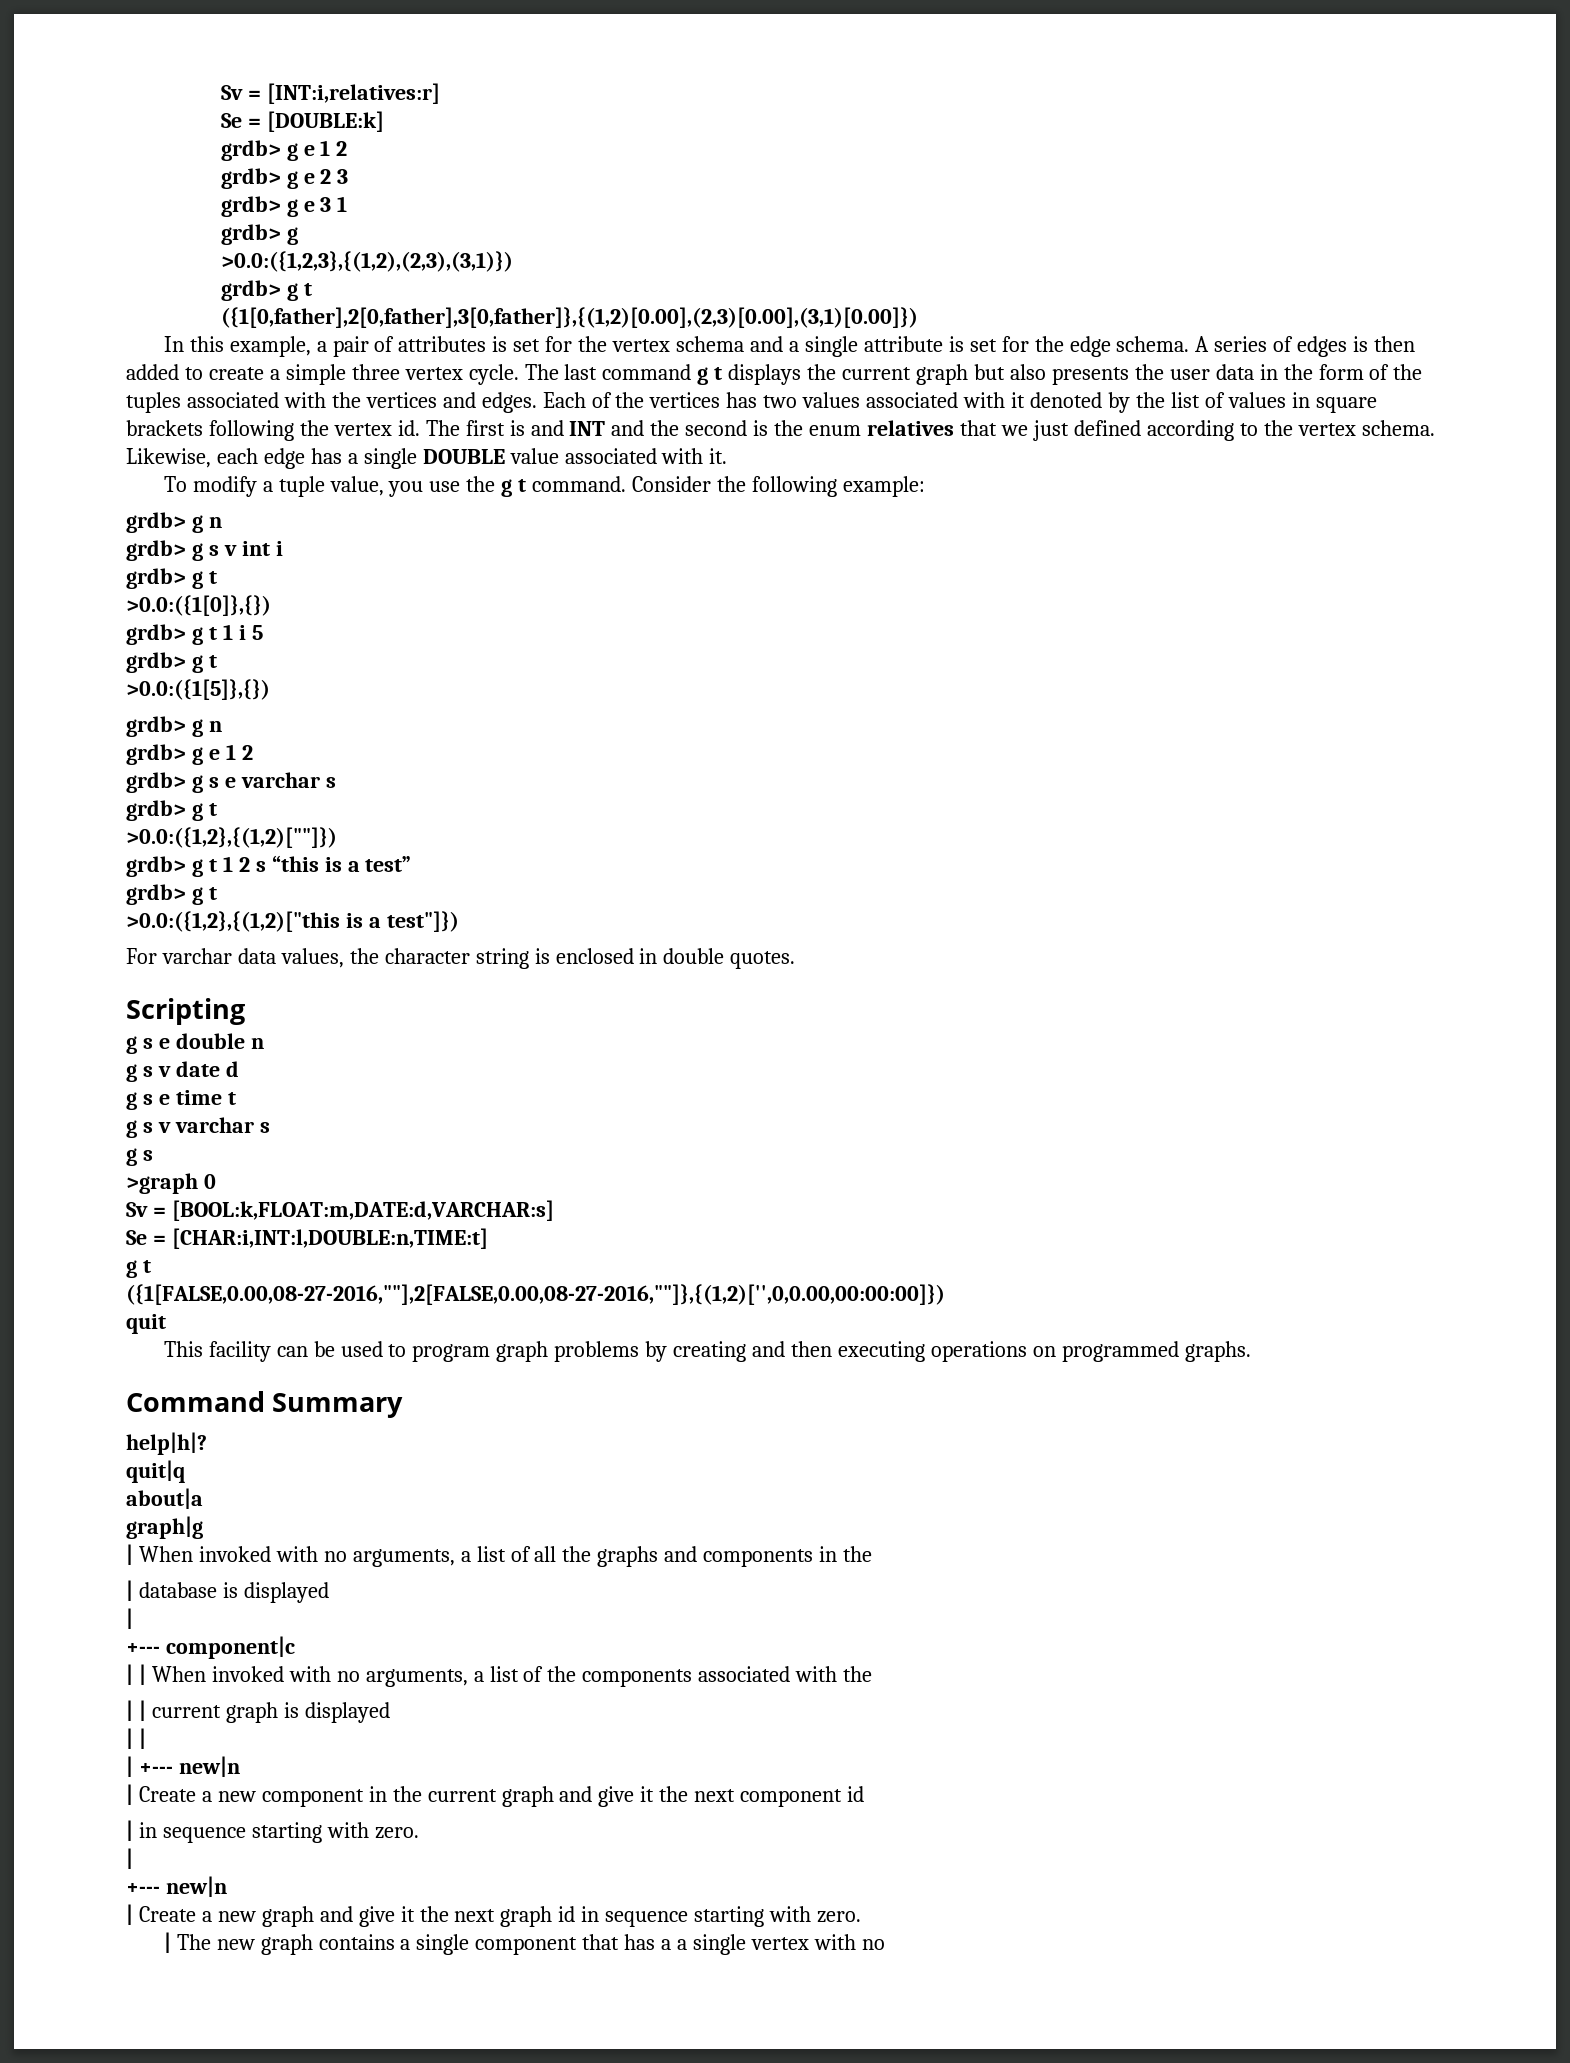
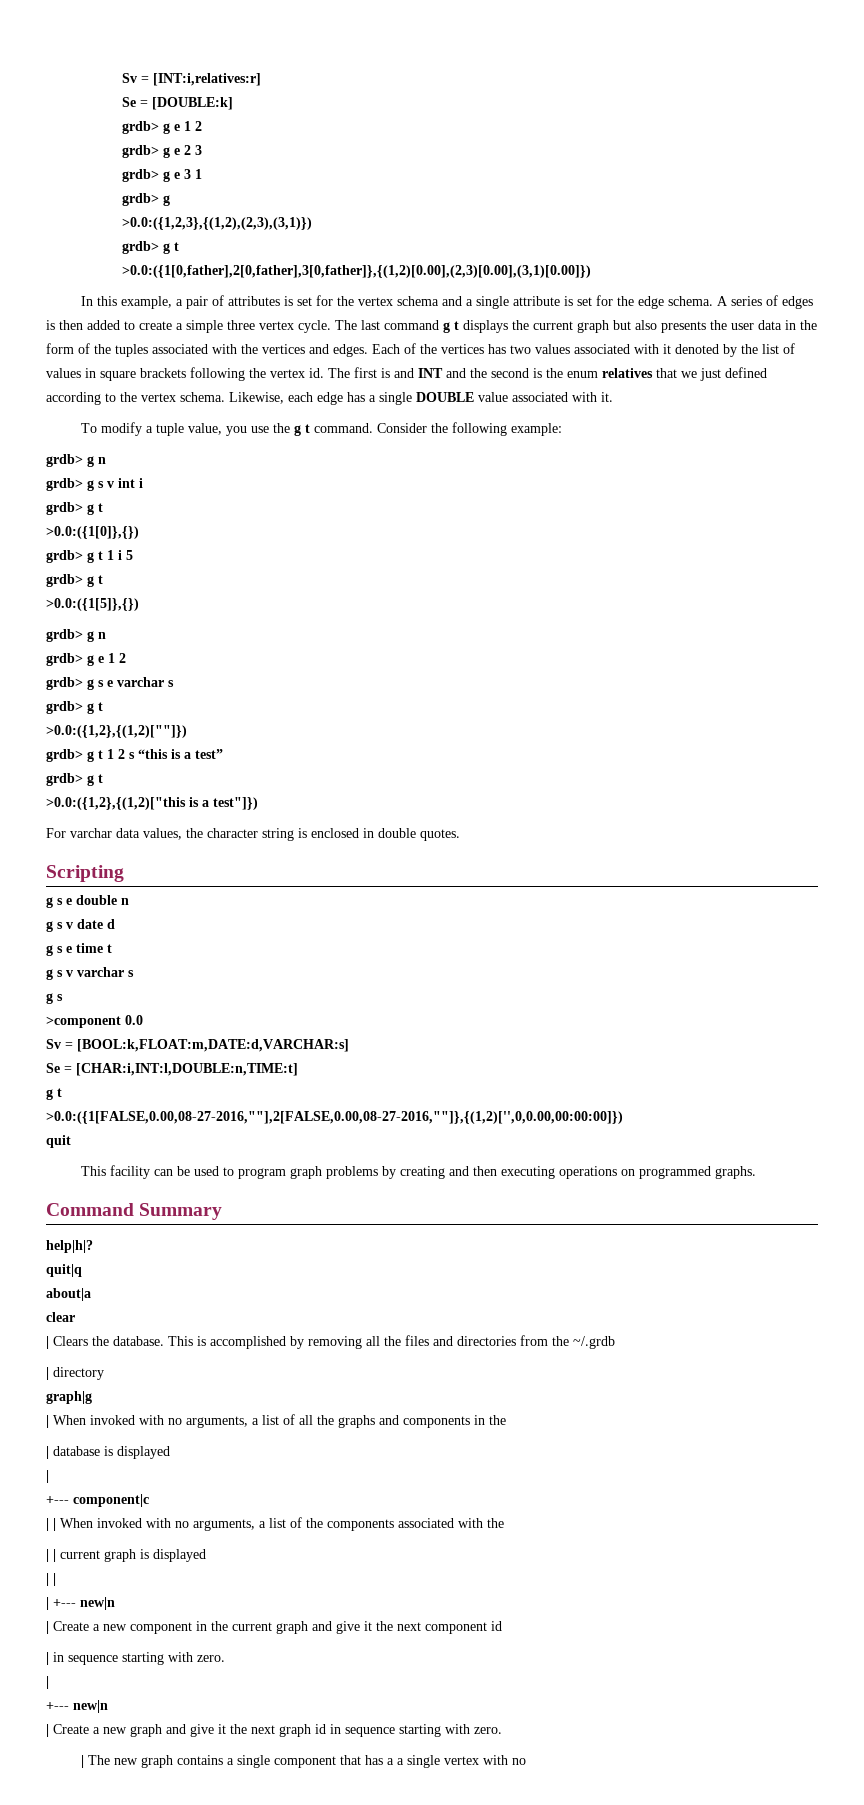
- ({1[0,father],2[0,father],3[0,father]},{(1,2)[0.00],(2,3)[0.00],(3,1)[0.00]})
+ >0.0:({1[0,father],2[0,father],3[0,father]},{(1,2)[0.00],(2,3)[0.00],(3,1)[0.00]})
- >graph 0
+ >component 0.0
- ({1[FALSE,0.00,08-27-2016,""],2[FALSE,0.00,08-27-2016,""]},{(1,2)['',0,0.00,00:00:00]})
+ >0.0:({1[FALSE,0.00,08-27-2016,""],2[FALSE,0.00,08-27-2016,""]},{(1,2)['',0,0.00,00:00:00]})
+ clear
+ | Clears the database. This is accomplished by removing all the files and directories from the ~/.grdb
+ | directory

